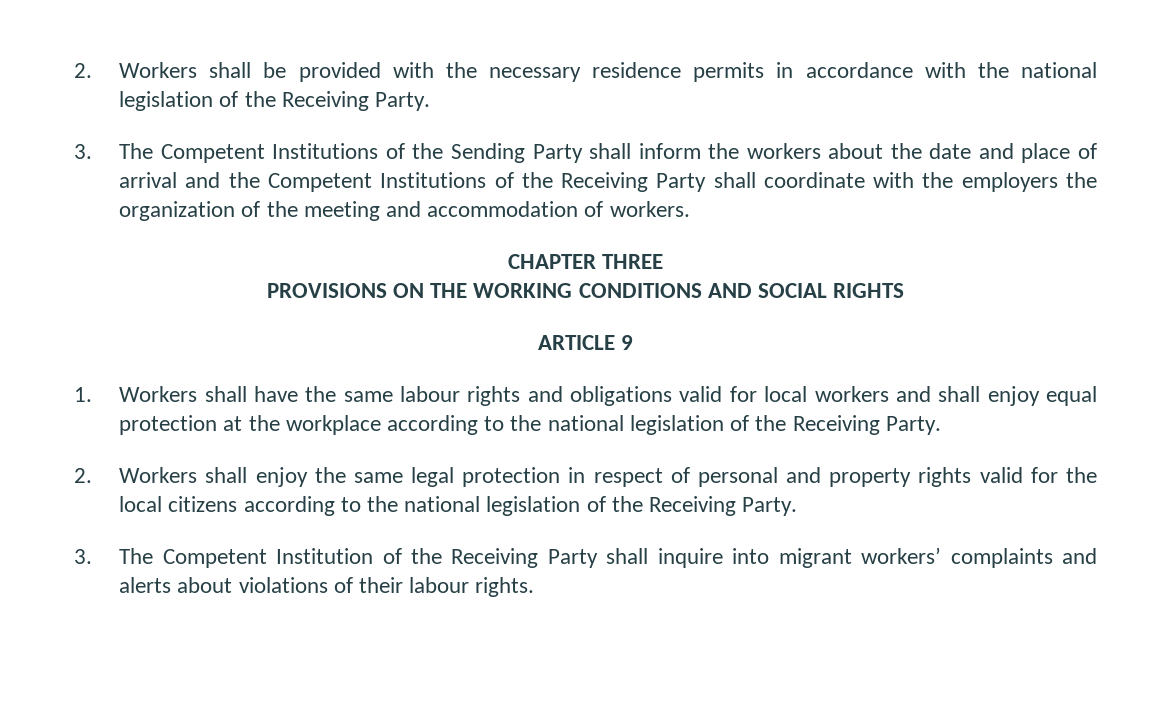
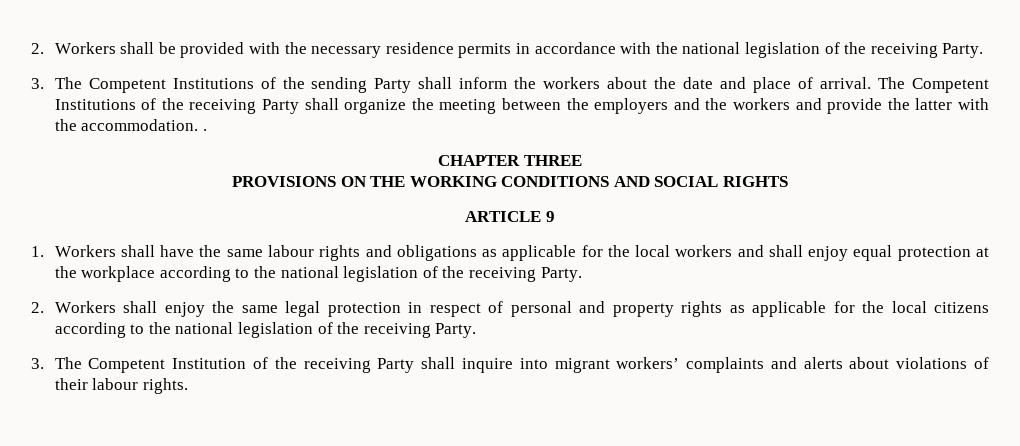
- 2. Workers shall be provided with the necessary residence permits in accordance with the national legislation of the Receiving Party.
+ 2. Workers shall be provided with the necessary residence permits in accordance with the national legislation of the receiving Party.
- 3. The Competent Institutions of the Sending Party shall inform the workers about the date and place of arrival and the Competent Institutions of the Receiving Party shall coordinate with the employers the organization of the meeting and accommodation of workers.
+ 3. The Competent Institutions of the sending Party shall inform the workers about the date and place of arrival. The Competent Institutions of the receiving Party shall organize the meeting between the employers and the workers and provide the latter with the accommodation. .
- 1. Workers shall have the same labour rights and obligations valid for local workers and shall enjoy equal protection at the workplace according to the national legislation of the Receiving Party.
+ 1. Workers shall have the same labour rights and obligations as applicable for the local workers and shall enjoy equal protection at the workplace according to the national legislation of the receiving Party.
- 2. Workers shall enjoy the same legal protection in respect of personal and property rights valid for the local citizens according to the national legislation of the Receiving Party.
+ 2. Workers shall enjoy the same legal protection in respect of personal and property rights as applicable for the local citizens according to the national legislation of the receiving Party.
- 3. The Competent Institution of the Receiving Party shall inquire into migrant workers’ complaints and alerts about violations of their labour rights.
+ 3. The Competent Institution of the receiving Party shall inquire into migrant workers’ complaints and alerts about violations of their labour rights.

